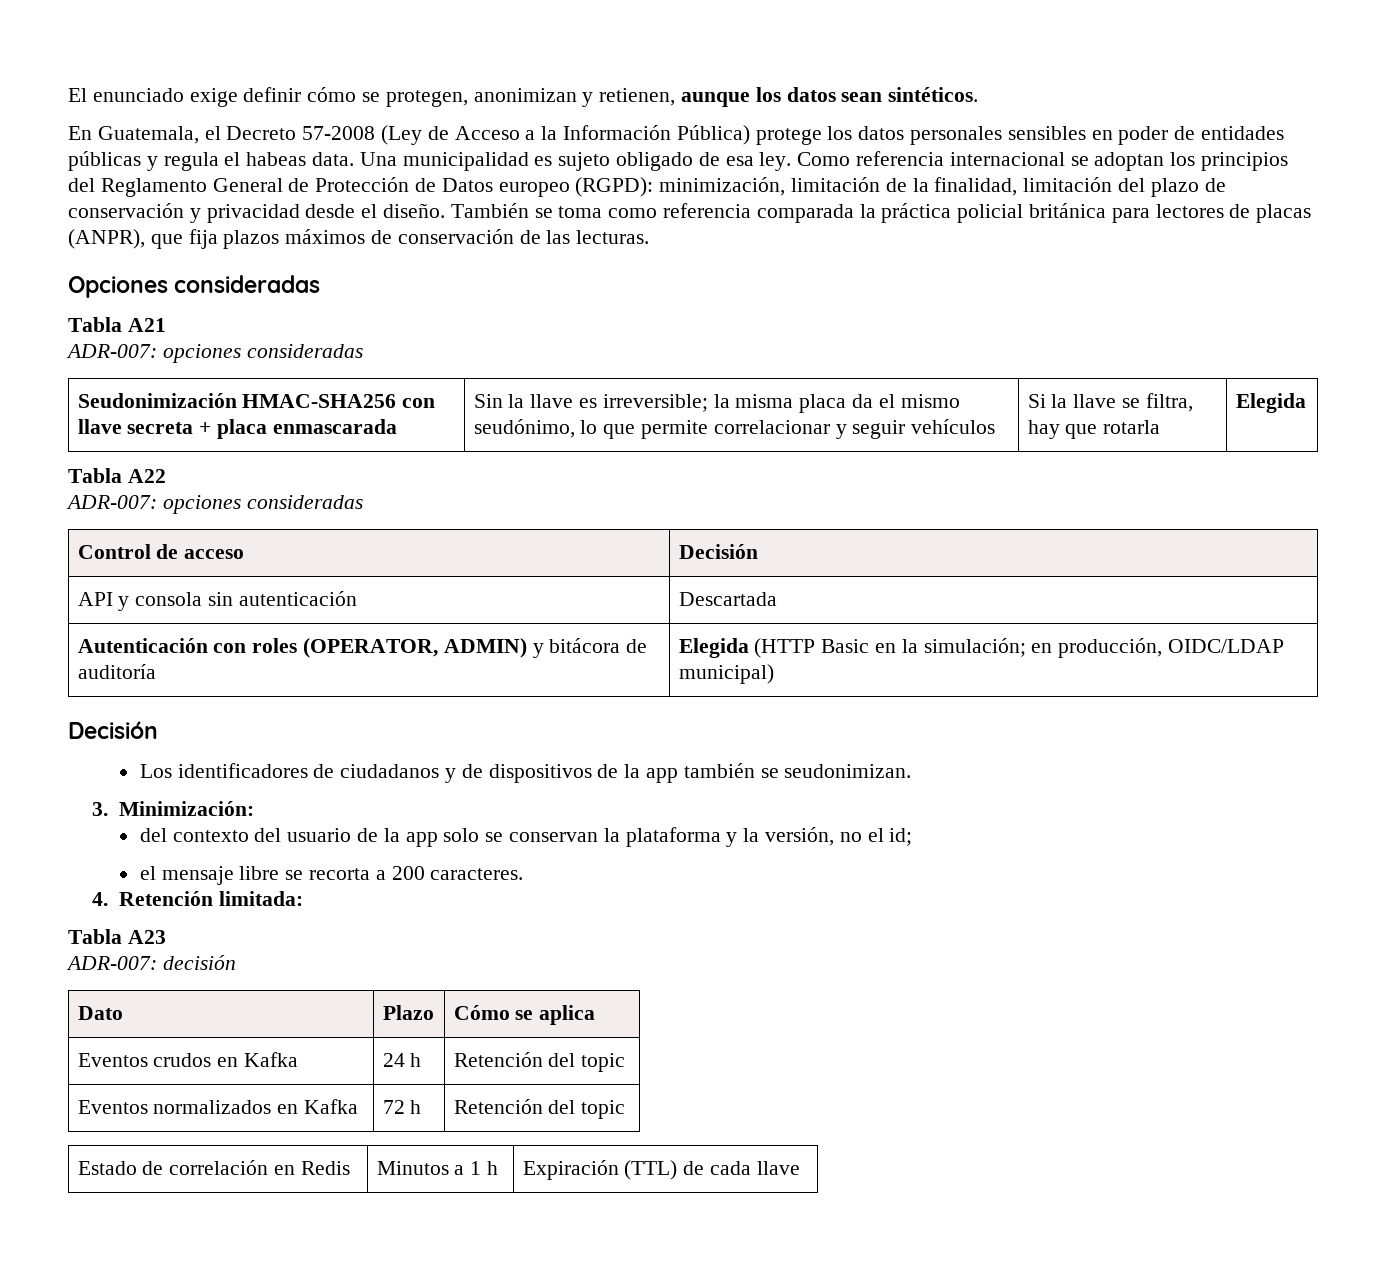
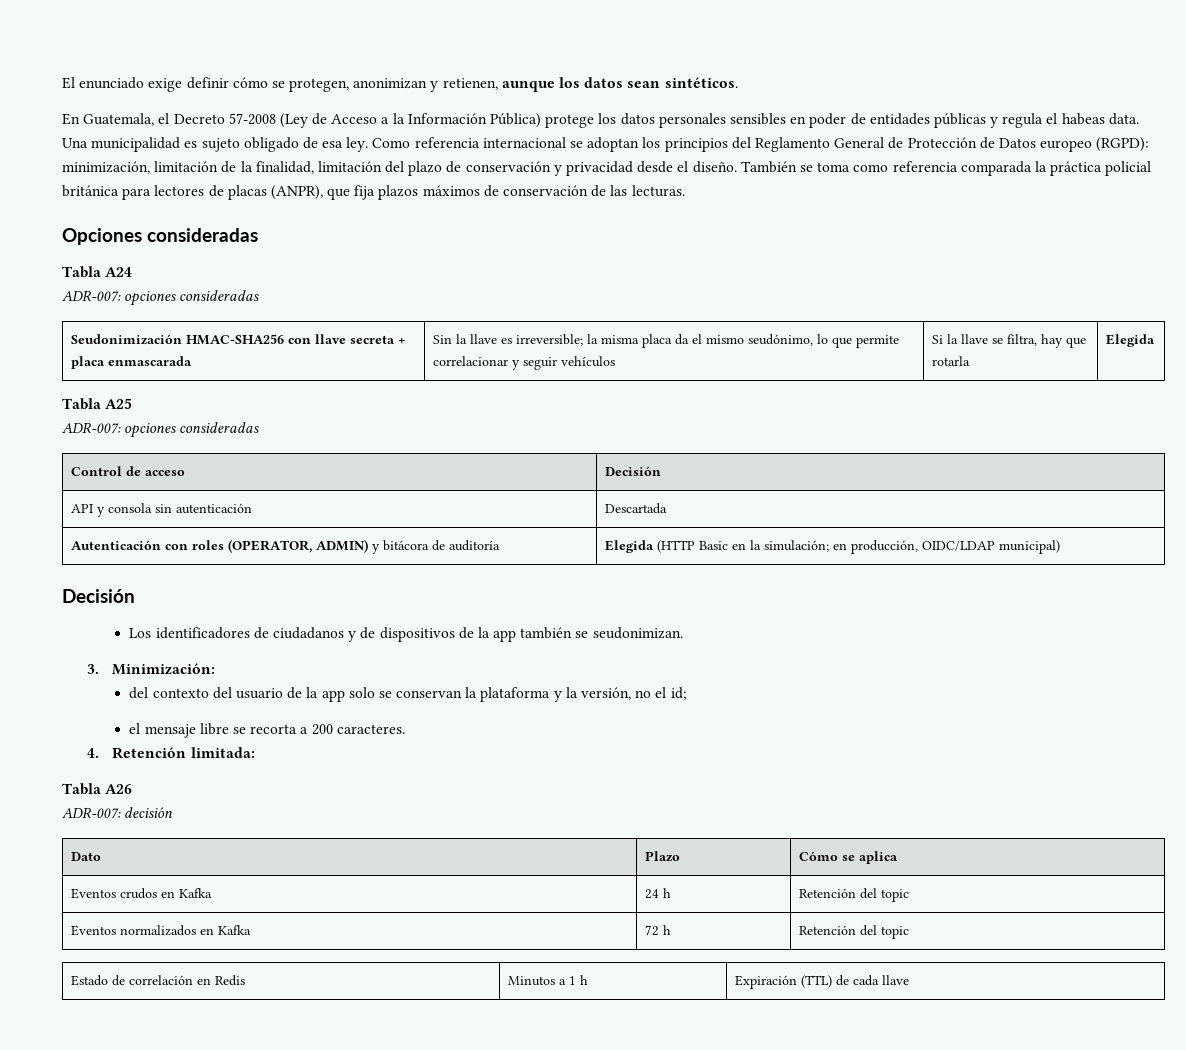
- Tabla A21
+ Tabla A24
- Tabla A22
+ Tabla A25
- Tabla A23
+ Tabla A26

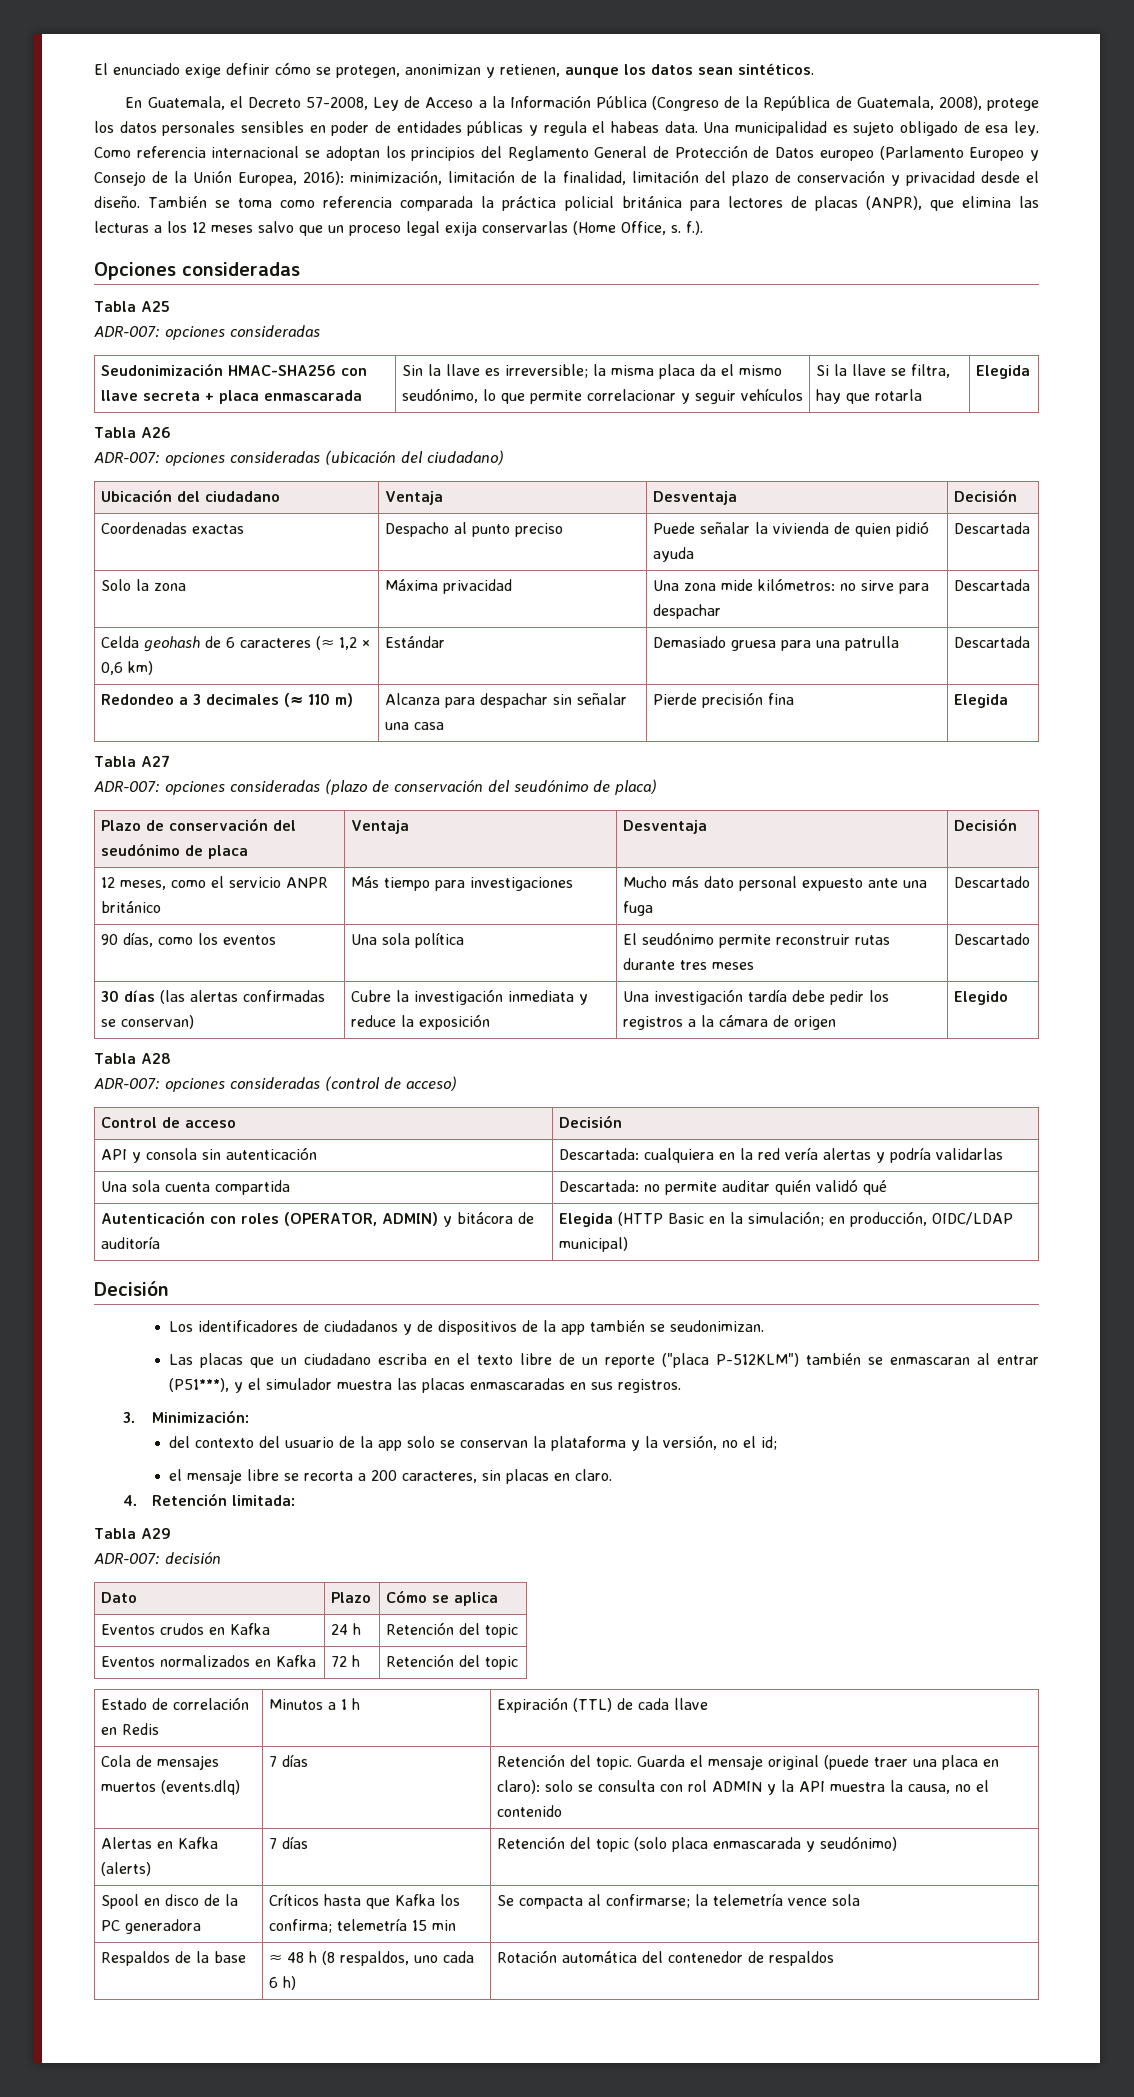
- En Guatemala, el Decreto 57-2008 (Ley de Acceso a la Información Pública) protege los datos personales sensibles en poder de entidades públicas y regula el habeas data.
+ En Guatemala, el Decreto 57-2008, Ley de Acceso a la Información Pública (Congreso de la República de Guatemala, 2008), protege los datos personales sensibles en poder de entidades públicas y regula el habeas data.
- Como referencia internacional se adoptan los principios del Reglamento General de Protección de Datos europeo (RGPD): minimización, limitación de la finalidad, limitación del plazo de conservación y privacidad desde el diseño.
+ Como referencia internacional se adoptan los principios del Reglamento General de Protección de Datos europeo (Parlamento Europeo y Consejo de la Unión Europea, 2016): minimización, limitación de la finalidad, limitación del plazo de conservación y privacidad desde el diseño.
- También se toma como referencia comparada la práctica policial británica para lectores de placas (ANPR), que fija plazos máximos de conservación de las lecturas.
+ También se toma como referencia comparada la práctica policial británica para lectores de placas (ANPR), que elimina las lecturas a los 12 meses salvo que un proceso legal exija conservarlas (Home Office, s. f.).
- Tabla A24
+ Tabla A25
- Tabla A25
- ADR-007: opciones consideradas
+ Tabla A26
+ ADR-007: opciones consideradas (ubicación del ciudadano)
+ Ubicación del ciudadano | Ventaja | Desventaja | Decisión
+ Coordenadas exactas | Despacho al punto preciso | Puede señalar la vivienda de quien pidió ayuda | Descartada
+ Solo la zona | Máxima privacidad | Una zona mide kilómetros: no sirve para despachar | Descartada
+ Celda geohash de 6 caracteres (≈ 1,2 × 0,6 km) | Estándar | Demasiado gruesa para una patrulla | Descartada
+ Redondeo a 3 decimales (≈ 110 m) | Alcanza para despachar sin señalar una casa | Pierde precisión fina | Elegida
+ Tabla A27
+ ADR-007: opciones consideradas (plazo de conservación del seudónimo de placa)
+ Plazo de conservación del seudónimo de placa | Ventaja | Desventaja | Decisión
+ 12 meses, como el servicio ANPR británico | Más tiempo para investigaciones | Mucho más dato personal expuesto ante una fuga | Descartado
+ 90 días, como los eventos | Una sola política | El seudónimo permite reconstruir rutas durante tres meses | Descartado
+ 30 días (las alertas confirmadas se conservan) | Cubre la investigación inmediata y reduce la exposición | Una investigación tardía debe pedir los registros a la cámara de origen | Elegido
+ Tabla A28
+ ADR-007: opciones consideradas (control de acceso)
- API y consola sin autenticación | Descartada
+ API y consola sin autenticación | Descartada: cualquiera en la red vería alertas y podría validarlas
+ Una sola cuenta compartida | Descartada: no permite auditar quién validó qué
+ Las placas que un ciudadano escriba en el texto libre de un reporte ("placa P-512KLM") también se enmascaran al entrar (P51***), y el simulador muestra las placas enmascaradas en sus registros.
- el mensaje libre se recorta a 200 caracteres.
+ el mensaje libre se recorta a 200 caracteres, sin placas en claro.
- Tabla A26
+ Tabla A29
+ Cola de mensajes muertos (events.dlq) | 7 días | Retención del topic. Guarda el mensaje original (puede traer una placa en claro): solo se consulta con rol ADMIN y la API muestra la causa, no el contenido
+ Alertas en Kafka (alerts) | 7 días | Retención del topic (solo placa enmascarada y seudónimo)
+ Spool en disco de la PC generadora | Críticos hasta que Kafka los confirma; telemetría 15 min | Se compacta al confirmarse; la telemetría vence sola
+ Respaldos de la base | ≈ 48 h (8 respaldos, uno cada 6 h) | Rotación automática del contenedor de respaldos

